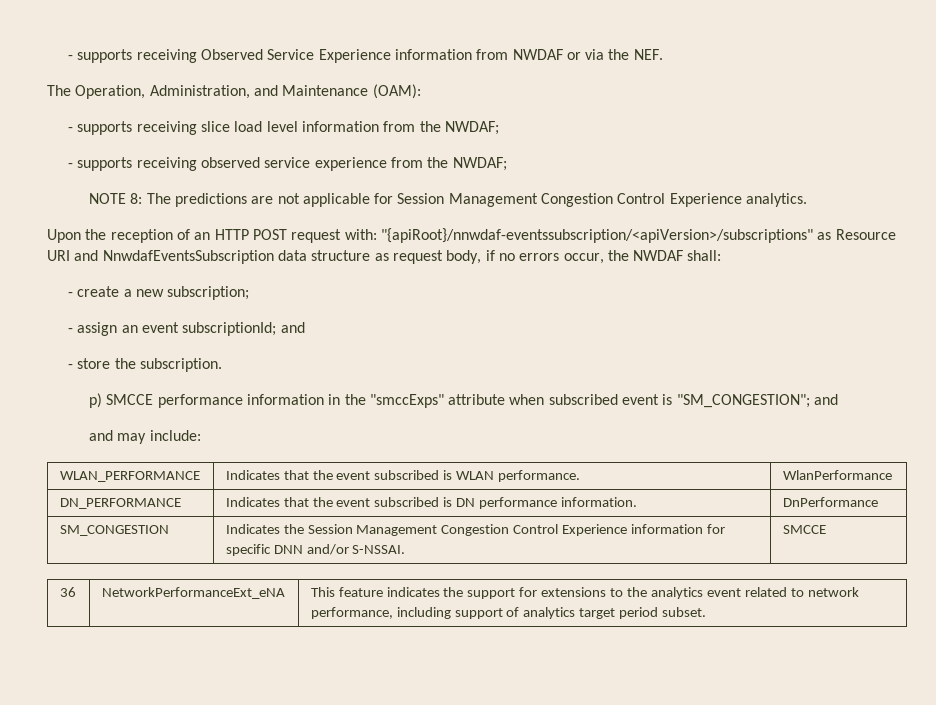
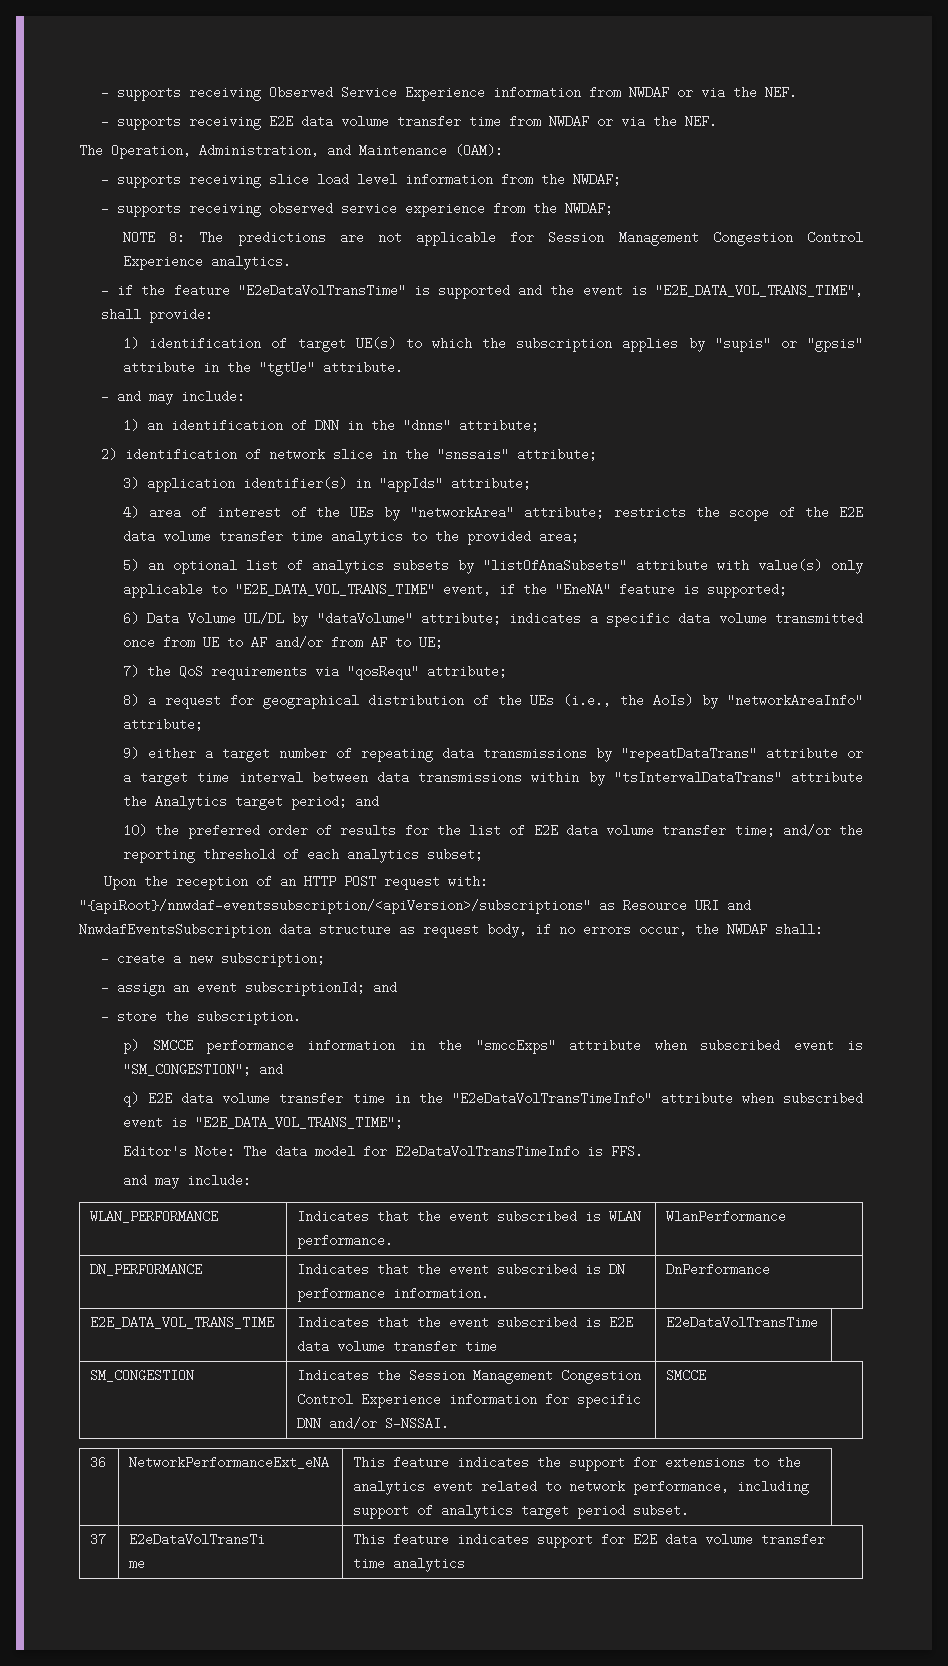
+ - supports receiving E2E data volume transfer time from NWDAF or via the NEF.
+ - if the feature "E2eDataVolTransTime" is supported and the event is "E2E_DATA_VOL_TRANS_TIME", shall provide:
+ 1) identification of target UE(s) to which the subscription applies by "supis" or "gpsis" attribute in the "tgtUe" attribute.
+ - and may include:
+ 1) an identification of DNN in the "dnns" attribute;
+ 2) identification of network slice in the "snssais" attribute;
+ 3) application identifier(s) in "appIds" attribute;
+ 4) area of interest of the UEs by "networkArea" attribute; restricts the scope of the E2E data volume transfer time analytics to the provided area;
+ 5) an optional list of analytics subsets by "listOfAnaSubsets" attribute with value(s) only applicable to "E2E_DATA_VOL_TRANS_TIME" event, if the "EneNA" feature is supported;
+ 6) Data Volume UL/DL by "dataVolume" attribute; indicates a specific data volume transmitted once from UE to AF and/or from AF to UE;
+ 7) the QoS requirements via "qosRequ" attribute;
+ 8) a request for geographical distribution of the UEs (i.e., the AoIs) by "networkAreaInfo" attribute;
+ 9) either a target number of repeating data transmissions by "repeatDataTrans" attribute or a target time interval between data transmissions within by "tsIntervalDataTrans" attribute the Analytics target period; and
+ 10) the preferred order of results for the list of E2E data volume transfer time; and/or the reporting threshold of each analytics subset;
+ q) E2E data volume transfer time in the "E2eDataVolTransTimeInfo" attribute when subscribed event is "E2E_DATA_VOL_TRANS_TIME";
+ Editor's Note: The data model for E2eDataVolTransTimeInfo is FFS.
+ E2E_DATA_VOL_TRANS_TIME | Indicates that the event subscribed is E2E data volume transfer time | E2eDataVolTransTime
+ 37 | E2eDataVolTransTi
+ me | This feature indicates support for E2E data volume transfer time analytics

